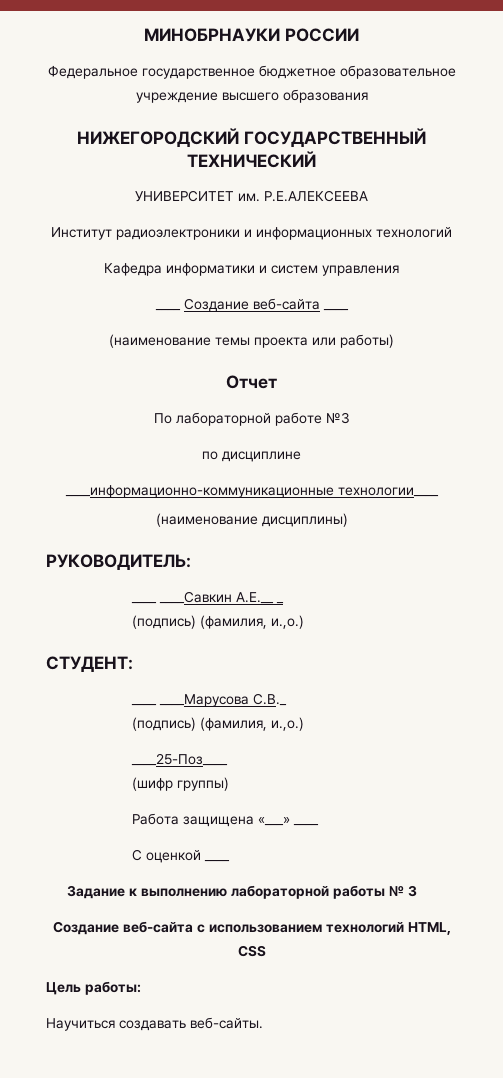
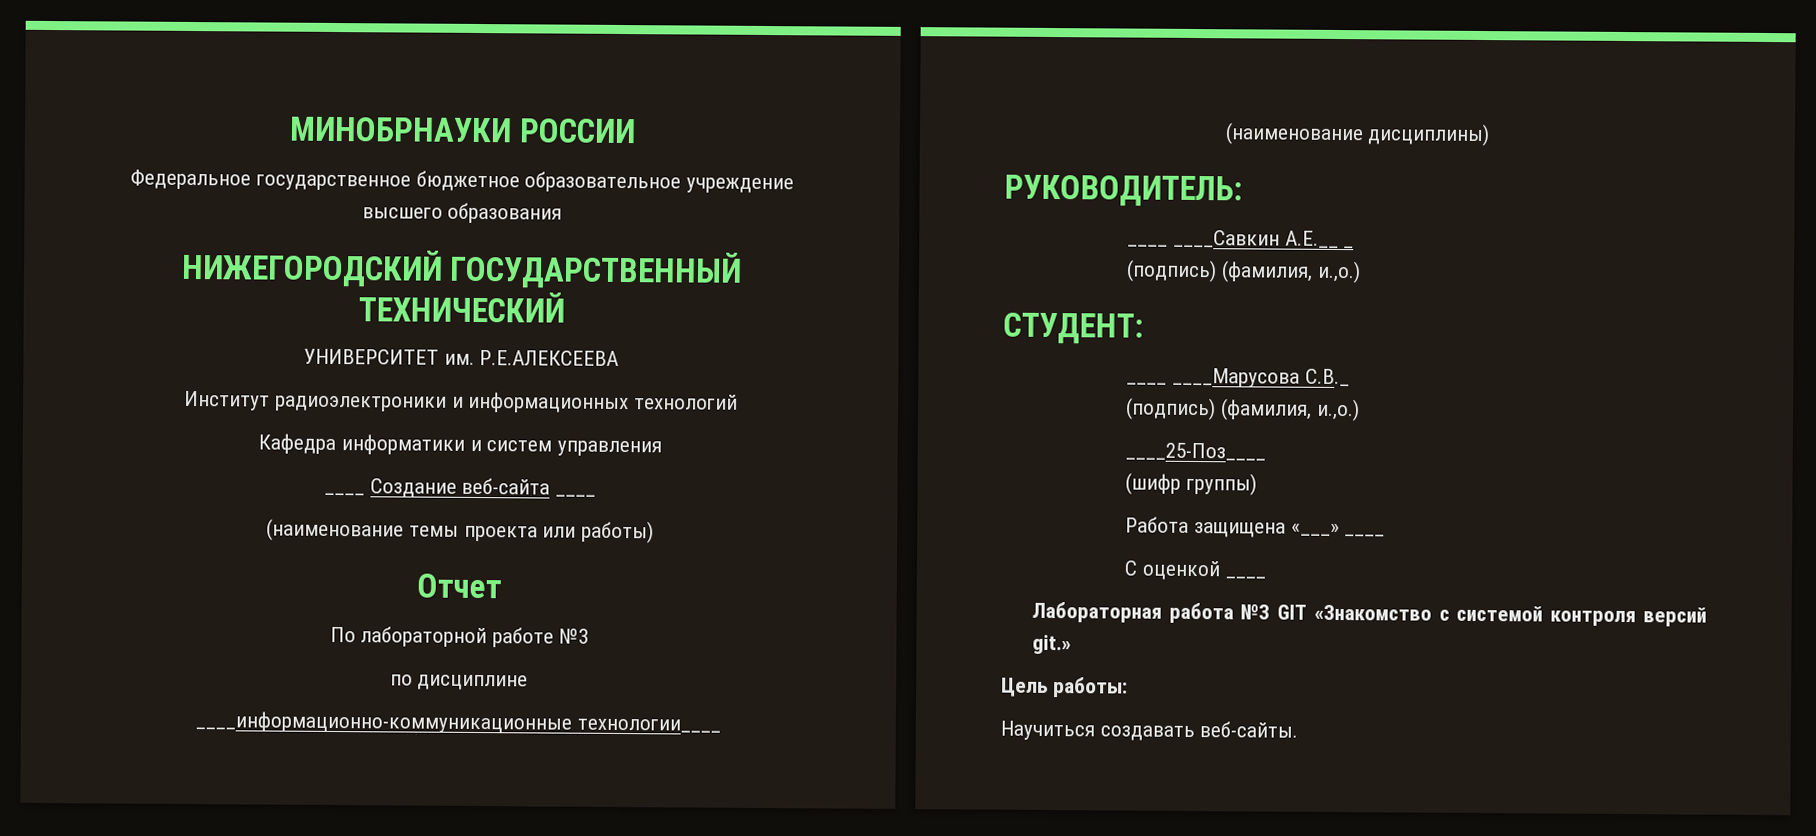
- Задание к выполнению лабораторной работы № 3
- Создание веб-сайта с использованием технологий HTML, CSS
+ Лабораторная работа №3 GIT «Знакомство с системой контроля версий git.»

